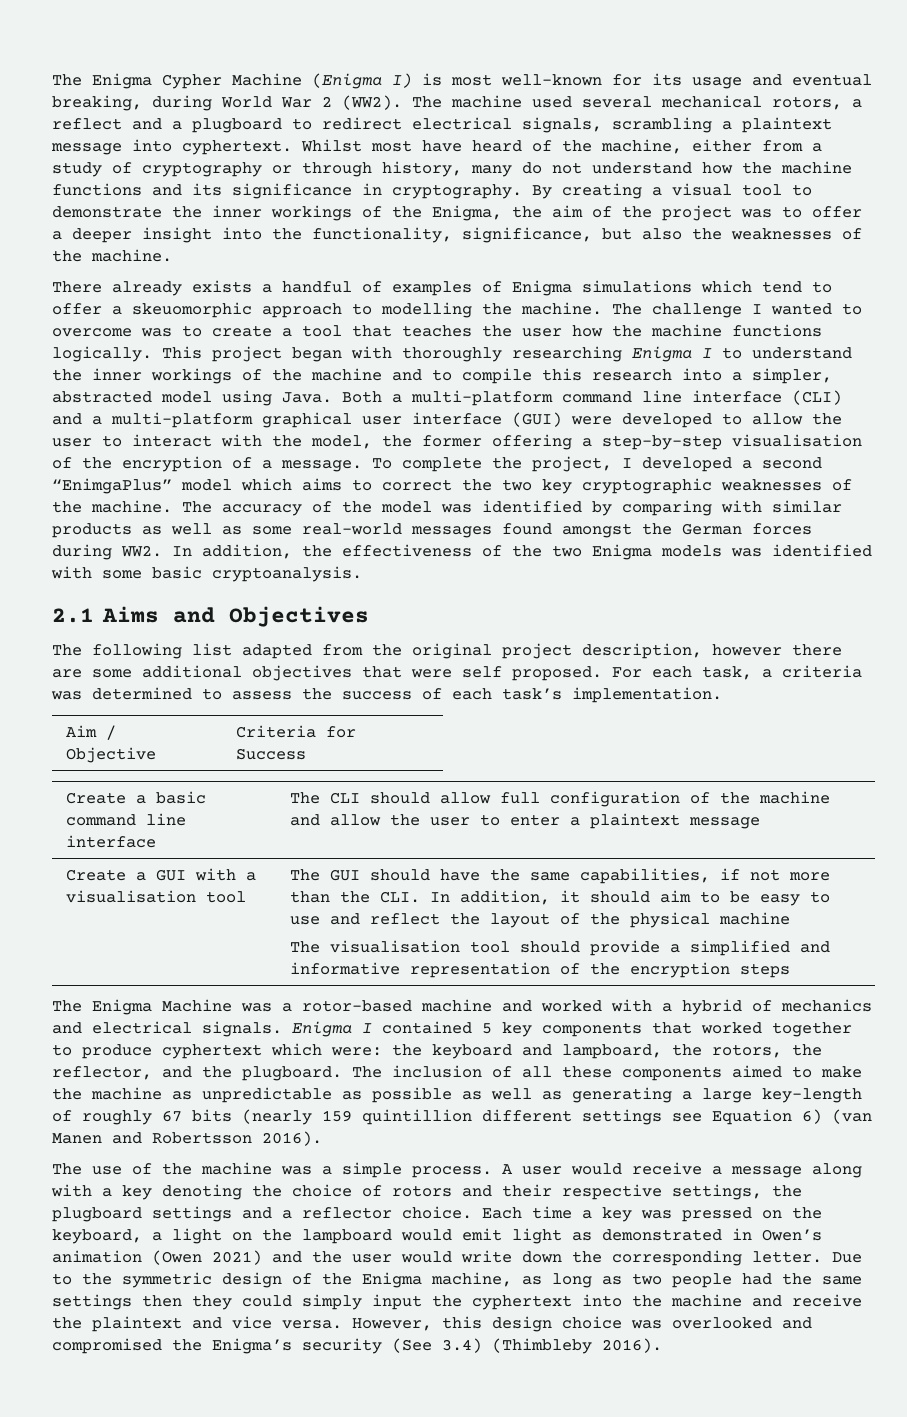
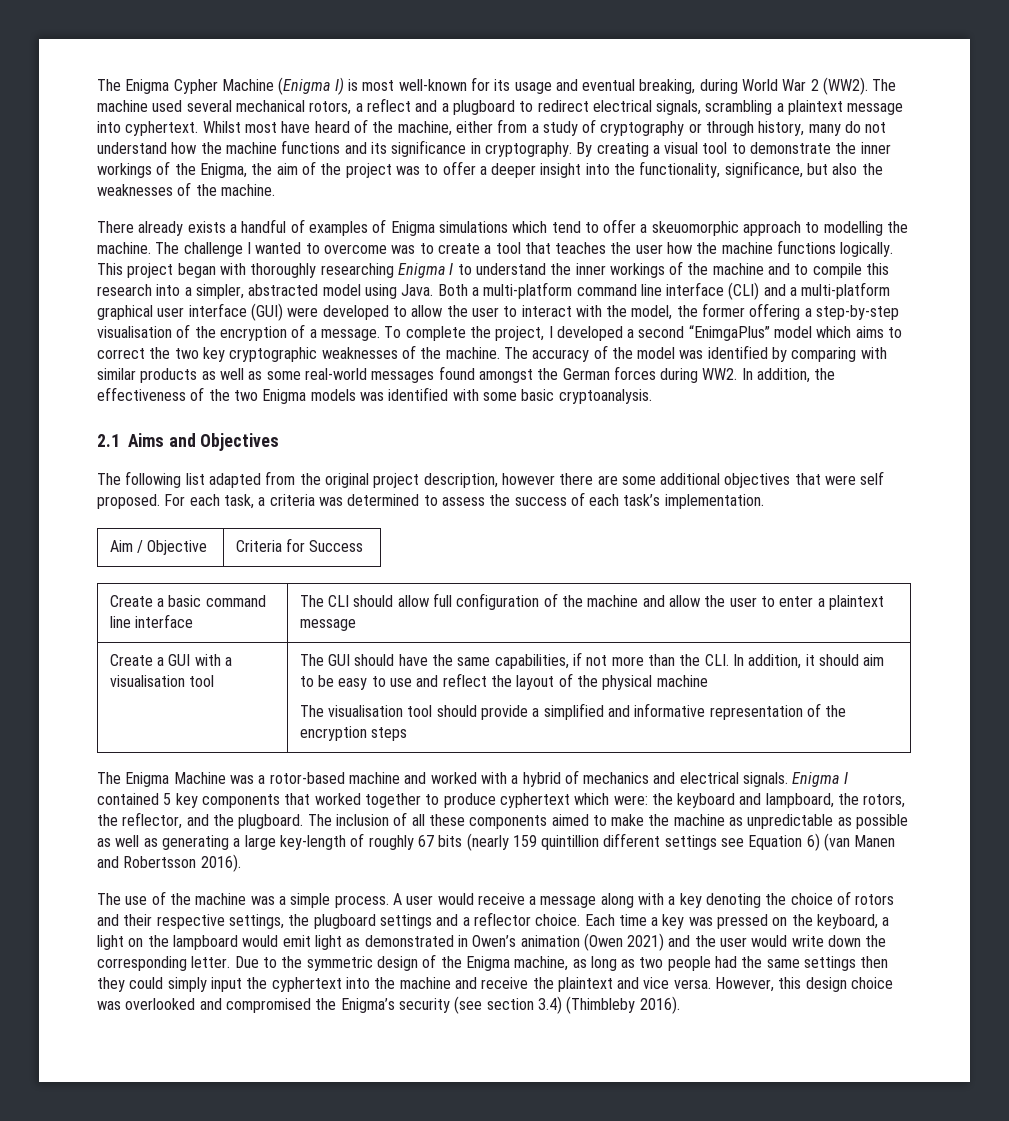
- However, this design choice was overlooked and compromised the Enigma’s security (See 3.4) (Thimbleby 2016).
+ However, this design choice was overlooked and compromised the Enigma’s security (see section 3.4) (Thimbleby 2016).

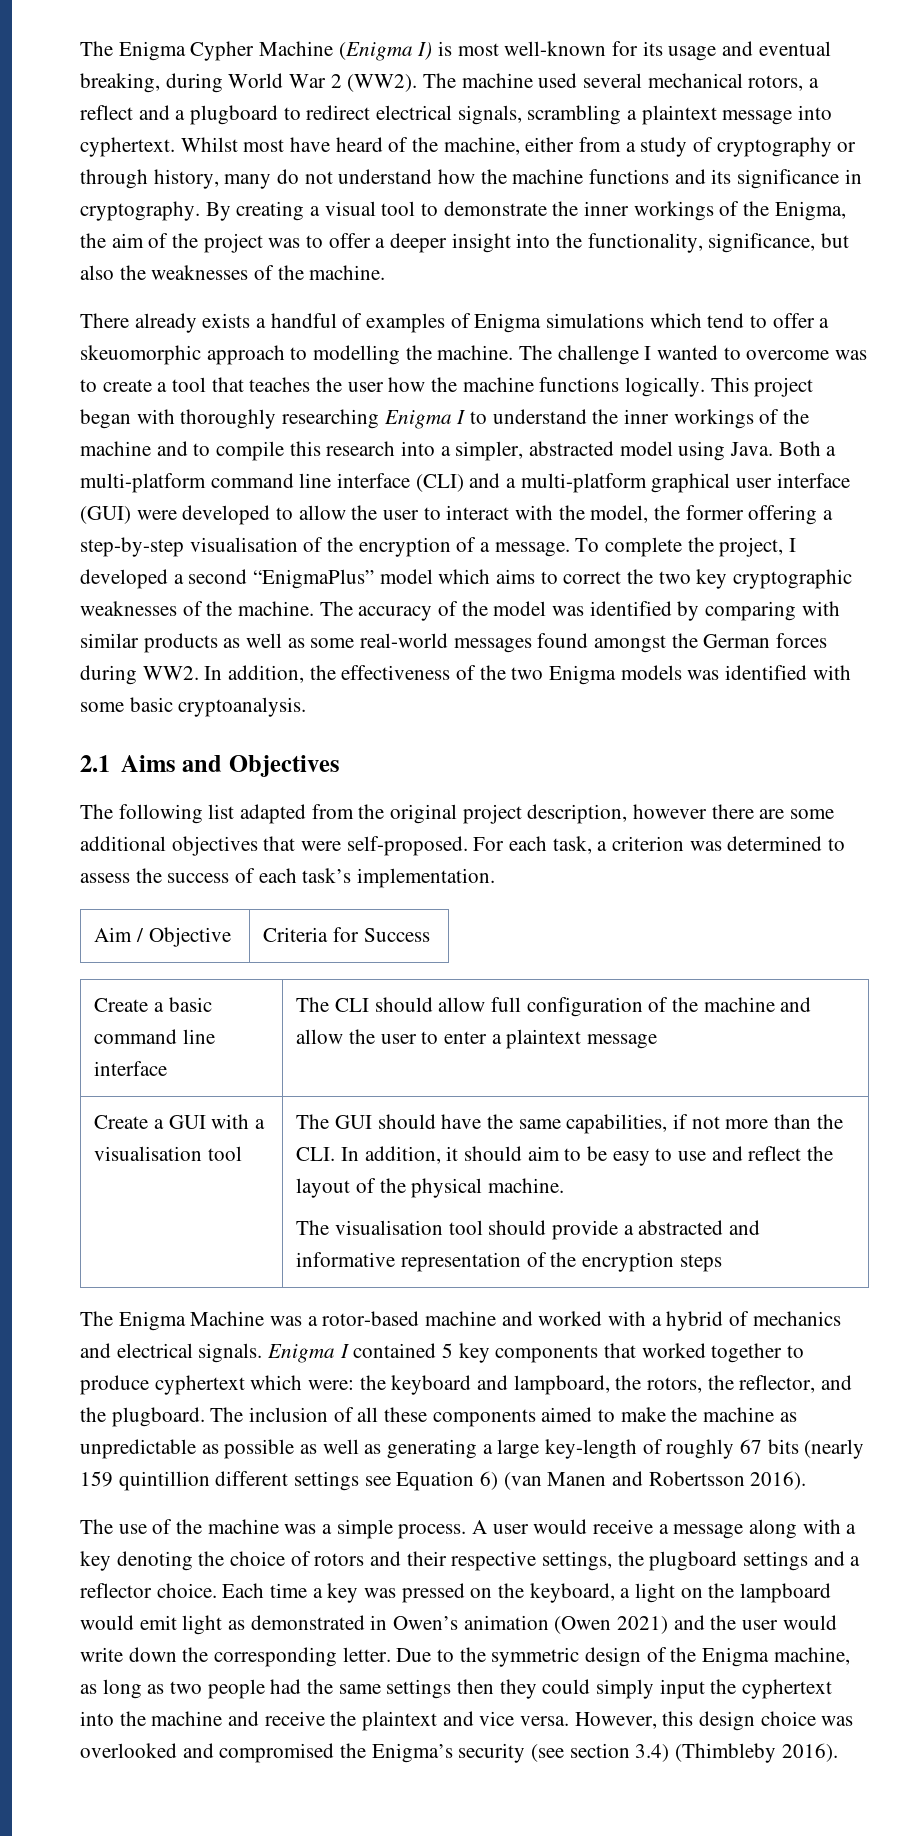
- To complete the project, I developed a second “EnimgaPlus” model which aims to correct the two key cryptographic weaknesses of the machine.
+ To complete the project, I developed a second “EnigmaPlus” model which aims to correct the two key cryptographic weaknesses of the machine.
- The following list adapted from the original project description, however there are some additional objectives that were self proposed.
+ The following list adapted from the original project description, however there are some additional objectives that were self-proposed.
- For each task, a criteria was determined to assess the success of each task’s implementation.
+ For each task, a criterion was determined to assess the success of each task’s implementation.
- The GUI should have the same capabilities, if not more than the CLI. In addition, it should aim to be easy to use and reflect the layout of the physical machine
+ The GUI should have the same capabilities, if not more than the CLI. In addition, it should aim to be easy to use and reflect the layout of the physical machine.
- The visualisation tool should provide a simplified and informative representation of the encryption steps
+ The visualisation tool should provide a abstracted and informative representation of the encryption steps

